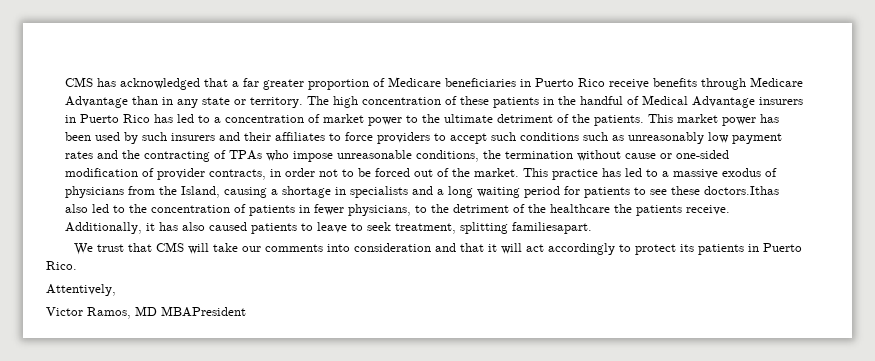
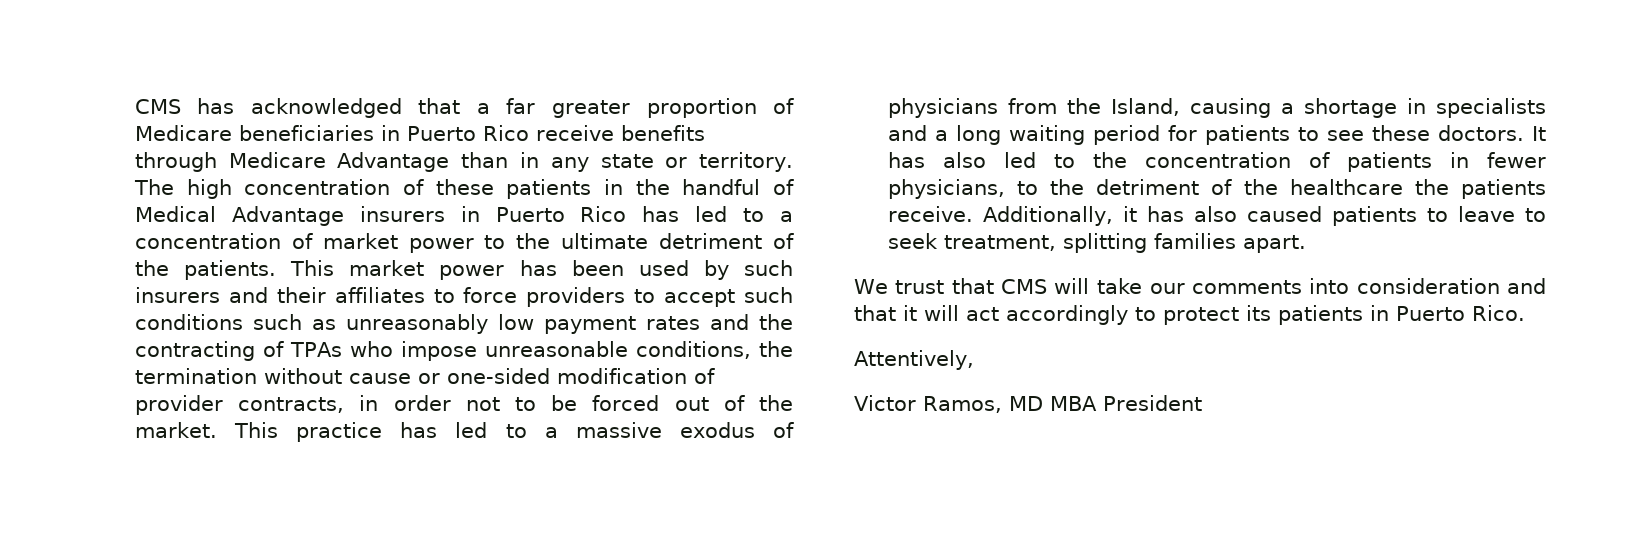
- This practice has led to a massive exodus of physicians from the Island, causing a shortage in specialists and a long waiting period for patients to see these doctors.Ithas also led to the concentration of patients in fewer physicians, to the detriment of the healthcare the patients receive.
+ This practice has led to a massive exodus of physicians from the Island, causing a shortage in specialists and a long waiting period for patients to see these doctors. It has also led to the concentration of patients in fewer physicians, to the detriment of the healthcare the patients receive.
- Additionally, it has also caused patients to leave to seek treatment, splitting familiesapart.
+ Additionally, it has also caused patients to leave to seek treatment, splitting families apart.
- Victor Ramos, MD MBAPresident
+ Victor Ramos, MD MBA President

